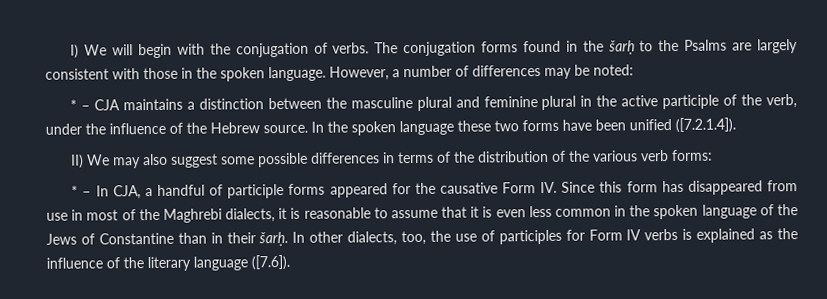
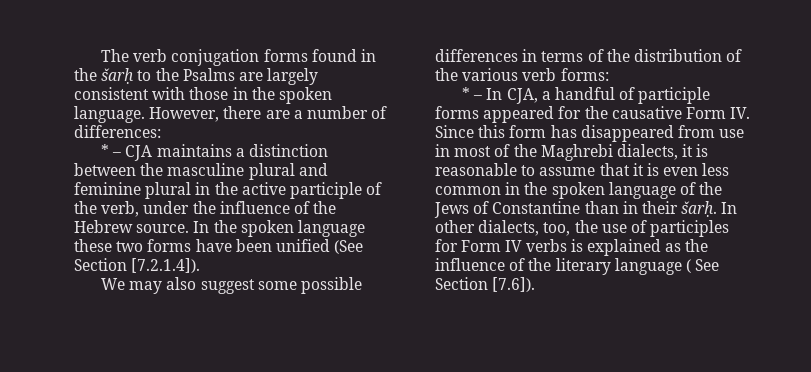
- I) We will begin with the conjugation of verbs. The conjugation forms found in the šarḥ to the Psalms are largely consistent with those in the spoken language.
+ The verb conjugation forms found in the šarḥ to the Psalms are largely consistent with those in the spoken language.
- However, a number of differences may be noted:
+ However, there are a number of differences:
- In the spoken language these two forms have been unified ([7.2.1.4]).
- II) We may also suggest some possible differences in terms of the distribution of the various verb forms:
+ In the spoken language these two forms have been unified (See Section [7.2.1.4]).
+ We may also suggest some possible differences in terms of the distribution of the various verb forms:
- In other dialects, too, the use of participles for Form IV verbs is explained as the influence of the literary language ([7.6]).
+ In other dialects, too, the use of participles for Form IV verbs is explained as the influence of the literary language ( See Section [7.6]).

